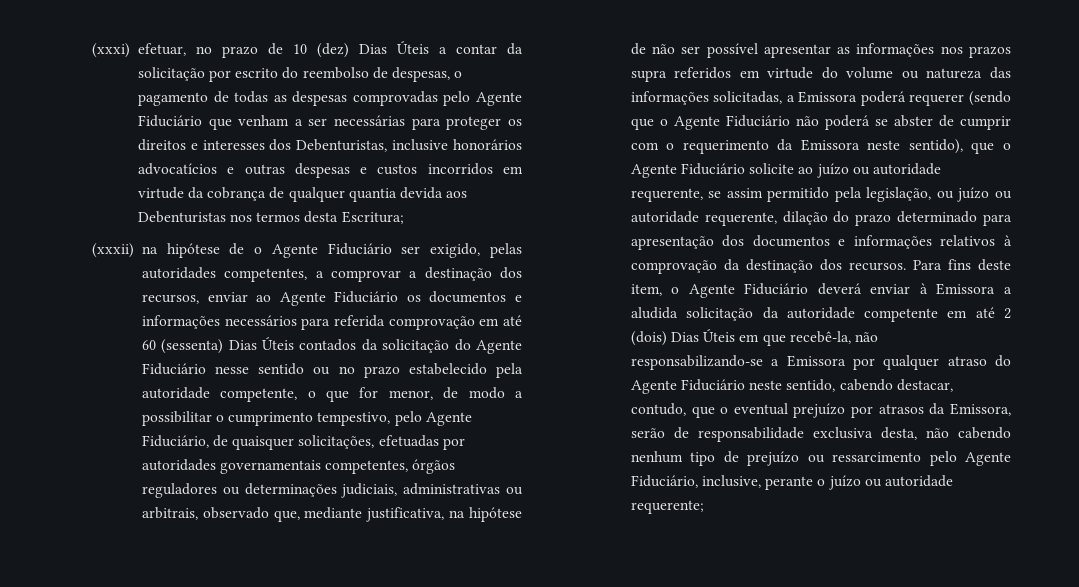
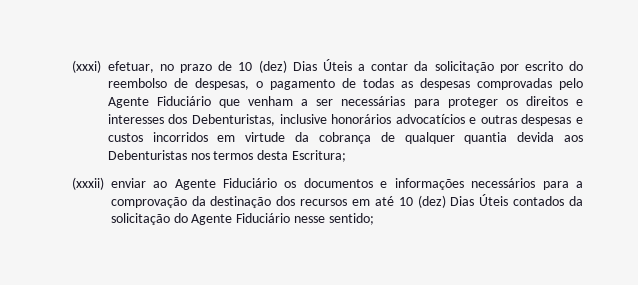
- (xxxii) na hipótese de o Agente Fiduciário ser exigido, pelas autoridades competentes, a comprovar a destinação dos recursos, enviar ao Agente Fiduciário os documentos e informações necessários para referida comprovação em até 60 (sessenta) Dias Úteis contados da solicitação do Agente Fiduciário nesse sentido ou no prazo estabelecido pela autoridade competente, o que for menor, de modo a possibilitar o cumprimento tempestivo, pelo Agente Fiduciário, de quaisquer solicitações, efetuadas por autoridades governamentais competentes, órgãos reguladores ou determinações judiciais, administrativas ou arbitrais, observado que, mediante justificativa, na hipótese de não ser possível apresentar as informações nos prazos supra referidos em virtude do volume ou natureza das informações solicitadas, a Emissora poderá requerer (sendo que o Agente Fiduciário não poderá se abster de cumprir com o requerimento da Emissora neste sentido), que o Agente Fiduciário solicite ao juízo ou autoridade requerente, se assim permitido pela legislação, ou juízo ou autoridade requerente, dilação do prazo determinado para apresentação dos documentos e informações relativos à comprovação da destinação dos recursos. Para fins deste item, o Agente Fiduciário deverá enviar à Emissora a aludida solicitação da autoridade competente em até 2 (dois) Dias Úteis em que recebê-la, não responsabilizando-se a Emissora por qualquer atraso do Agente Fiduciário neste sentido, cabendo destacar, contudo, que o eventual prejuízo por atrasos da Emissora, serão de responsabilidade exclusiva desta, não cabendo nenhum tipo de prejuízo ou ressarcimento pelo Agente Fiduciário, inclusive, perante o juízo ou autoridade requerente;
+ (xxxii) enviar ao Agente Fiduciário os documentos e informações necessários para a comprovação da destinação dos recursos em até 10 (dez) Dias Úteis contados da solicitação do Agente Fiduciário nesse sentido;

